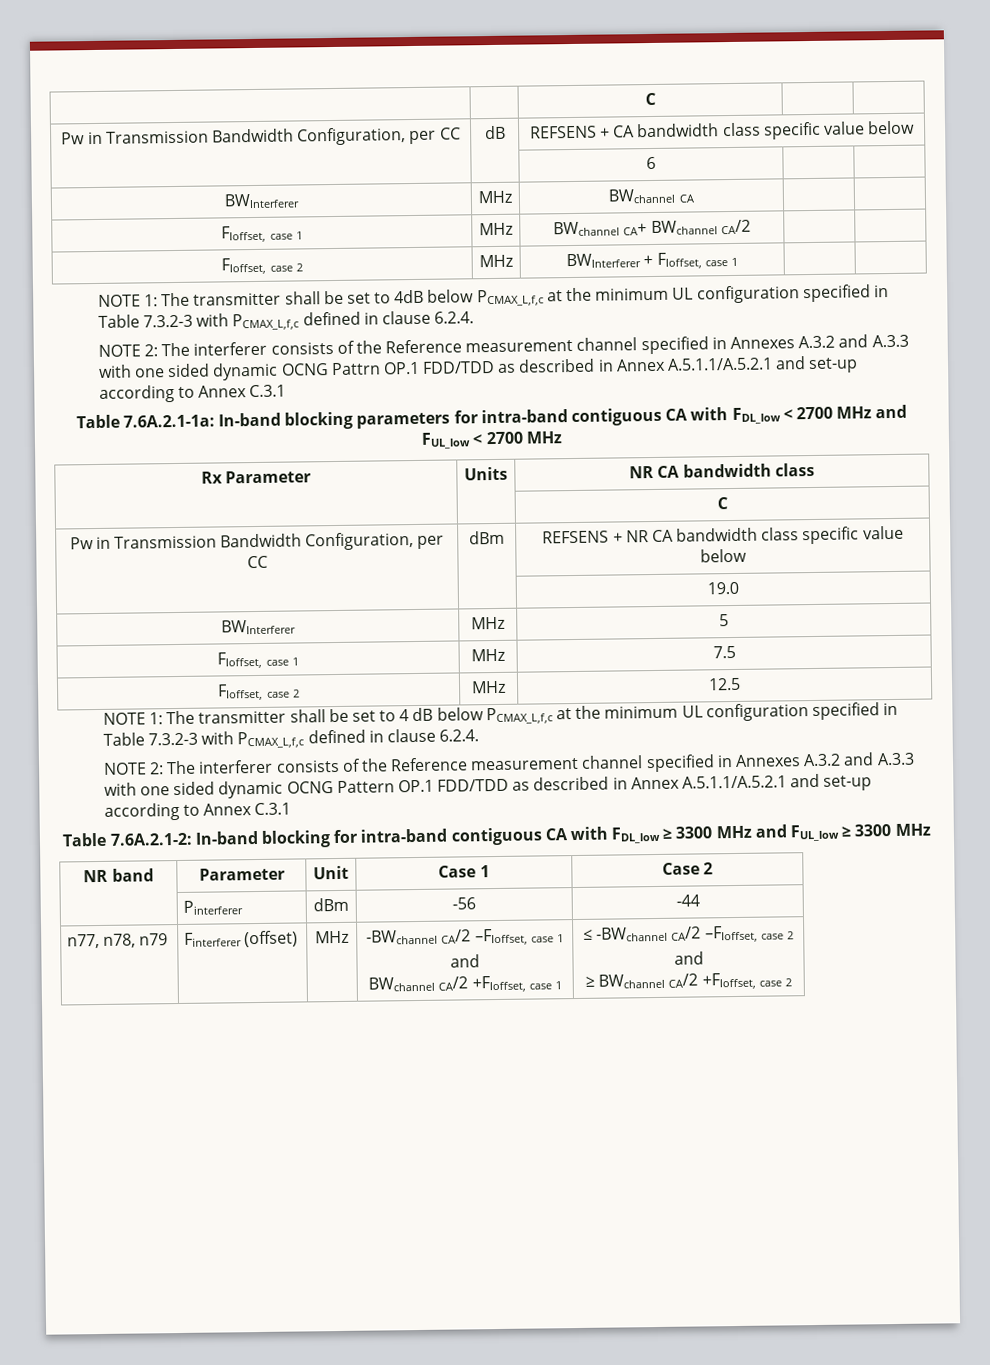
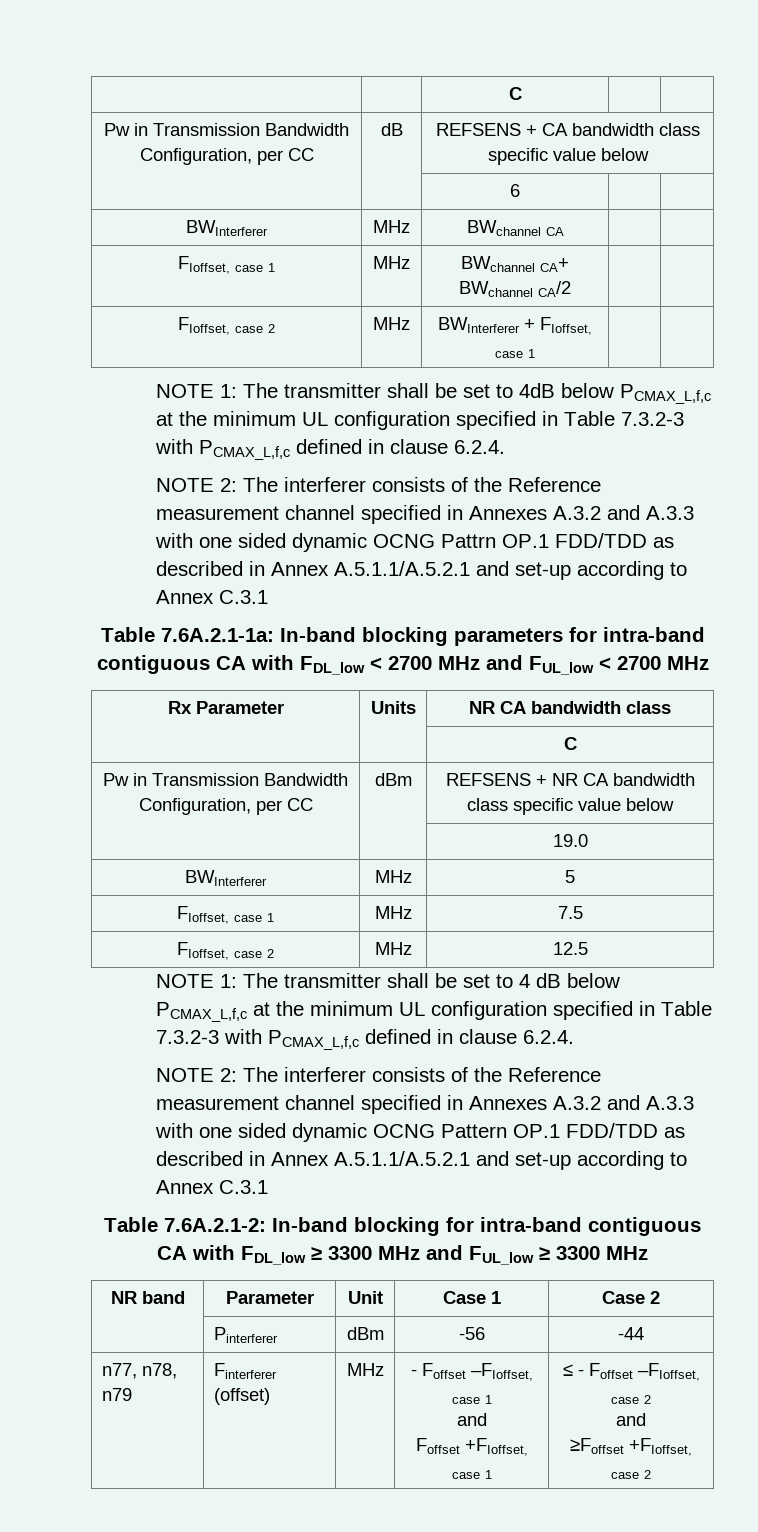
- n77, n78, n79 | Finterferer (offset) | MHz | -BWchannel CA/2 –FIoffset, case 1
+ n77, n78, n79 | Finterferer (offset) | MHz | - Foffset –FIoffset, case 1
  and
- BWchannel CA/2 +FIoffset, case 1 | ≤ -BWchannel CA/2 –FIoffset, case 2
+ Foffset +FIoffset, case 1 | ≤ - Foffset –FIoffset, case 2
  and
- ≥ BWchannel CA/2 +FIoffset, case 2
+ ≥Foffset +FIoffset, case 2

